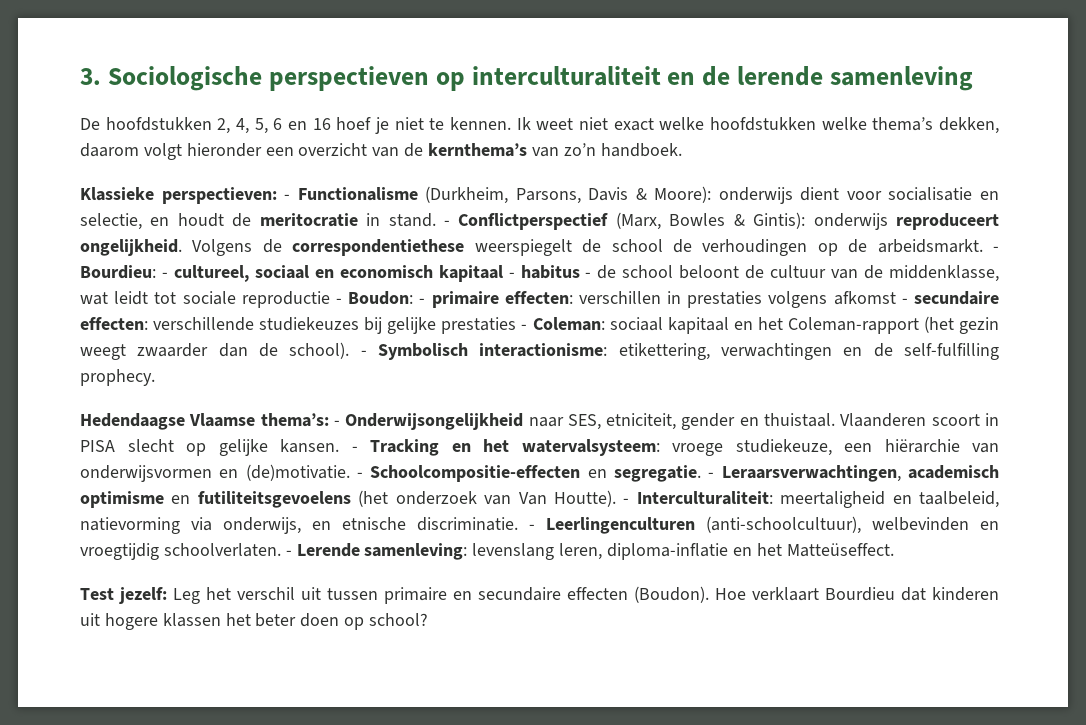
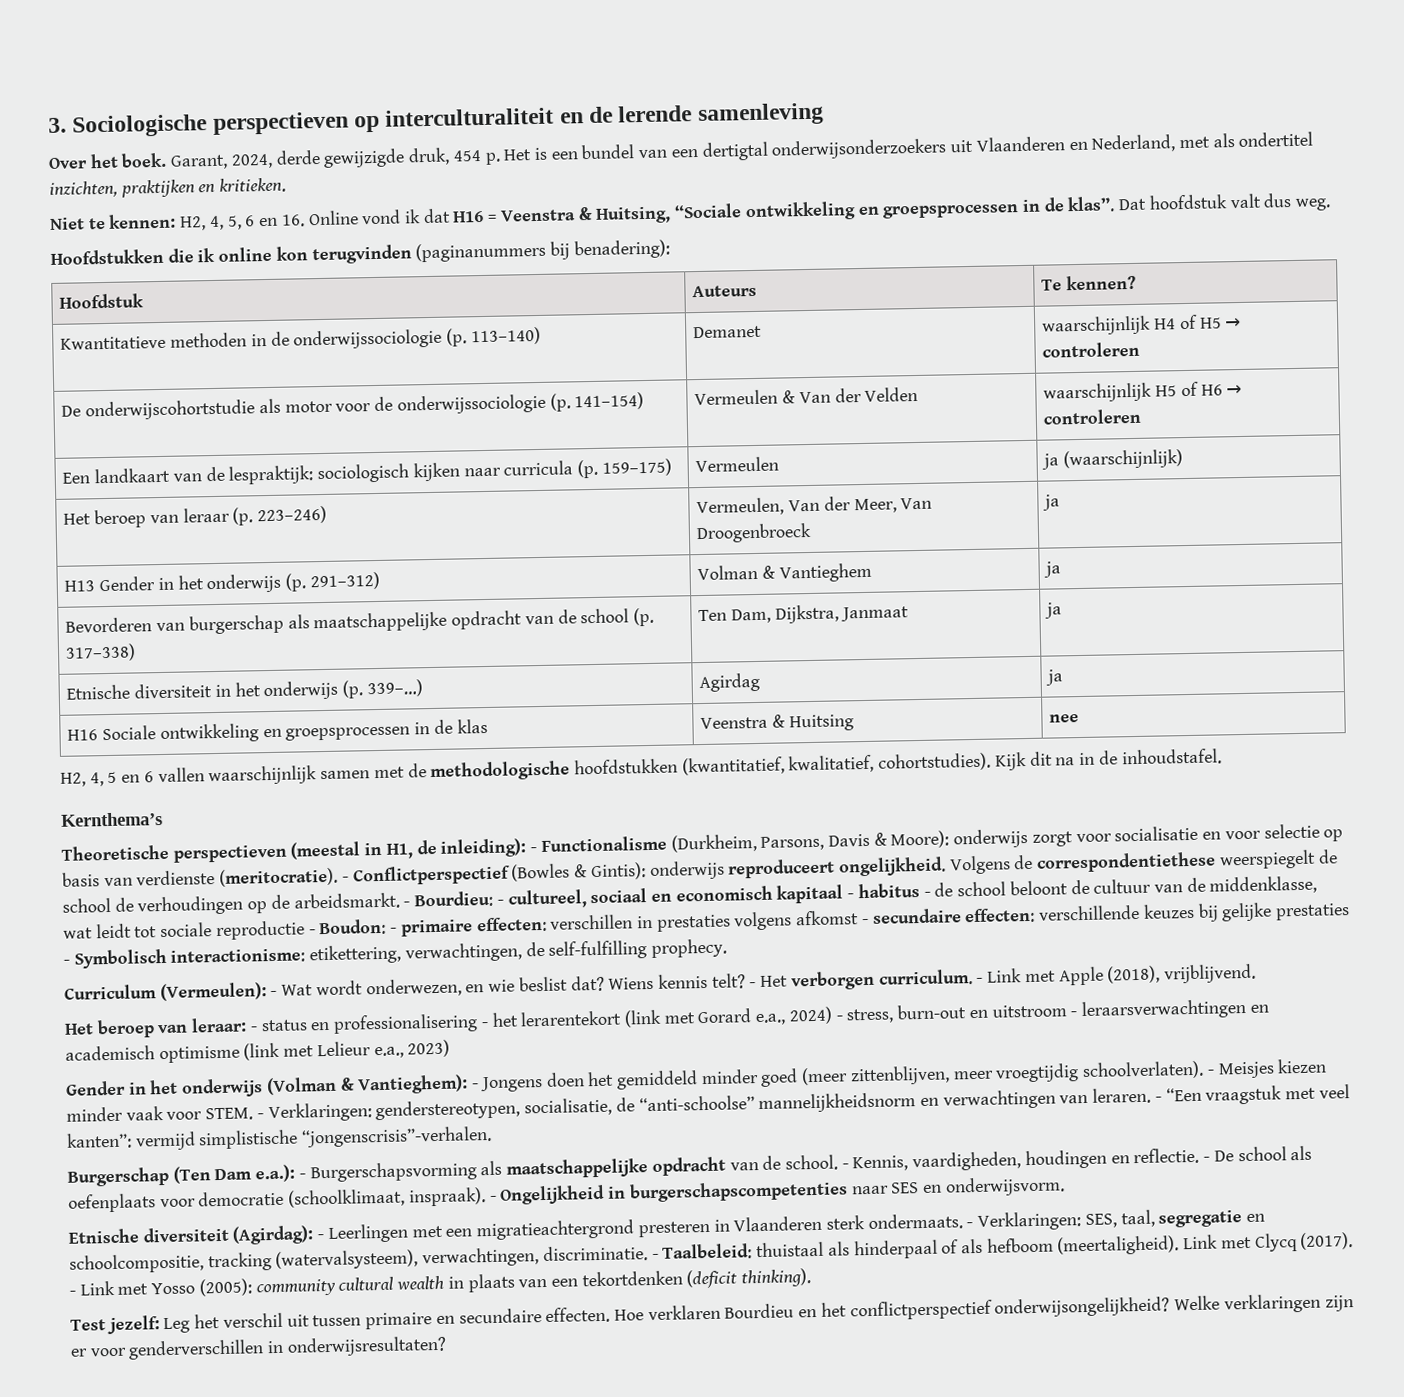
- De hoofdstukken 2, 4, 5, 6 en 16 hoef je niet te kennen. Ik weet niet exact welke hoofdstukken welke thema’s dekken, daarom volgt hieronder een overzicht van de kernthema’s van zo’n handboek.
- Klassieke perspectieven: - Functionalisme (Durkheim, Parsons, Davis & Moore): onderwijs dient voor socialisatie en selectie, en houdt de meritocratie in stand. - Conflictperspectief (Marx, Bowles & Gintis): onderwijs reproduceert ongelijkheid.
+ Over het boek. Garant, 2024, derde gewijzigde druk, 454 p. Het is een bundel van een dertigtal onderwijsonderzoekers uit Vlaanderen en Nederland, met als ondertitel inzichten, praktijken en kritieken.
+ Niet te kennen: H2, 4, 5, 6 en 16. Online vond ik dat H16 = Veenstra & Huitsing, “Sociale ontwikkeling en groepsprocessen in de klas”. Dat hoofdstuk valt dus weg.
+ Hoofdstukken die ik online kon terugvinden (paginanummers bij benadering):
+ Hoofdstuk | Auteurs | Te kennen?
+ Kwantitatieve methoden in de onderwijssociologie (p. 113–140) | Demanet | waarschijnlijk H4 of H5 → controleren
+ De onderwijscohortstudie als motor voor de onderwijssociologie (p. 141–154) | Vermeulen & Van der Velden | waarschijnlijk H5 of H6 → controleren
+ Een landkaart van de lespraktijk: sociologisch kijken naar curricula (p. 159–175) | Vermeulen | ja (waarschijnlijk)
+ Het beroep van leraar (p. 223–246) | Vermeulen, Van der Meer, Van Droogenbroeck | ja
+ H13 Gender in het onderwijs (p. 291–312) | Volman & Vantieghem | ja
+ Bevorderen van burgerschap als maatschappelijke opdracht van de school (p. 317–338) | Ten Dam, Dijkstra, Janmaat | ja
+ Etnische diversiteit in het onderwijs (p. 339–…) | Agirdag | ja
+ H16 Sociale ontwikkeling en groepsprocessen in de klas | Veenstra & Huitsing | nee
+ H2, 4, 5 en 6 vallen waarschijnlijk samen met de methodologische hoofdstukken (kwantitatief, kwalitatief, cohortstudies). Kijk dit na in de inhoudstafel.
+ Kernthema’s
+ Theoretische perspectieven (meestal in H1, de inleiding): - Functionalisme (Durkheim, Parsons, Davis & Moore): onderwijs zorgt voor socialisatie en voor selectie op basis van verdienste (meritocratie). - Conflictperspectief (Bowles & Gintis): onderwijs reproduceert ongelijkheid.
- - Bourdieu: - cultureel, sociaal en economisch kapitaal - habitus - de school beloont de cultuur van de middenklasse, wat leidt tot sociale reproductie - Boudon: - primaire effecten: verschillen in prestaties volgens afkomst - secundaire effecten: verschillende studiekeuzes bij gelijke prestaties - Coleman: sociaal kapitaal en het Coleman-rapport (het gezin weegt zwaarder dan de school). - Symbolisch interactionisme: etikettering, verwachtingen en de self-fulfilling prophecy.
+ - Bourdieu: - cultureel, sociaal en economisch kapitaal - habitus - de school beloont de cultuur van de middenklasse, wat leidt tot sociale reproductie - Boudon: - primaire effecten: verschillen in prestaties volgens afkomst - secundaire effecten: verschillende keuzes bij gelijke prestaties - Symbolisch interactionisme: etikettering, verwachtingen, de self-fulfilling prophecy.
- Hedendaagse Vlaamse thema’s: - Onderwijsongelijkheid naar SES, etniciteit, gender en thuistaal. Vlaanderen scoort in PISA slecht op gelijke kansen. - Tracking en het watervalsysteem: vroege studiekeuze, een hiërarchie van onderwijsvormen en (de)motivatie. - Schoolcompositie-effecten en segregatie. - Leraarsverwachtingen, academisch optimisme en futiliteitsgevoelens (het onderzoek van Van Houtte). - Interculturaliteit: meertaligheid en taalbeleid, natievorming via onderwijs, en etnische discriminatie. - Leerlingenculturen (anti-schoolcultuur), welbevinden en vroegtijdig schoolverlaten. - Lerende samenleving: levenslang leren, diploma-inflatie en het Matteüseffect.
+ Curriculum (Vermeulen): - Wat wordt onderwezen, en wie beslist dat? Wiens kennis telt? - Het verborgen curriculum. - Link met Apple (2018), vrijblijvend.
+ Het beroep van leraar: - status en professionalisering - het lerarentekort (link met Gorard e.a., 2024) - stress, burn-out en uitstroom - leraarsverwachtingen en academisch optimisme (link met Lelieur e.a., 2023)
+ Gender in het onderwijs (Volman & Vantieghem): - Jongens doen het gemiddeld minder goed (meer zittenblijven, meer vroegtijdig schoolverlaten). - Meisjes kiezen minder vaak voor STEM. - Verklaringen: genderstereotypen, socialisatie, de “anti-schoolse” mannelijkheidsnorm en verwachtingen van leraren. - “Een vraagstuk met veel kanten”: vermijd simplistische “jongenscrisis”-verhalen.
+ Burgerschap (Ten Dam e.a.): - Burgerschapsvorming als maatschappelijke opdracht van de school. - Kennis, vaardigheden, houdingen en reflectie. - De school als oefenplaats voor democratie (schoolklimaat, inspraak). - Ongelijkheid in burgerschapscompetenties naar SES en onderwijsvorm.
+ Etnische diversiteit (Agirdag): - Leerlingen met een migratieachtergrond presteren in Vlaanderen sterk ondermaats. - Verklaringen: SES, taal, segregatie en schoolcompositie, tracking (watervalsysteem), verwachtingen, discriminatie. - Taalbeleid: thuistaal als hinderpaal of als hefboom (meertaligheid). Link met Clycq (2017). - Link met Yosso (2005): community cultural wealth in plaats van een tekortdenken (deficit thinking).
- Test jezelf: Leg het verschil uit tussen primaire en secundaire effecten (Boudon). Hoe verklaart Bourdieu dat kinderen uit hogere klassen het beter doen op school?
+ Test jezelf: Leg het verschil uit tussen primaire en secundaire effecten. Hoe verklaren Bourdieu en het conflictperspectief onderwijsongelijkheid? Welke verklaringen zijn er voor genderverschillen in onderwijsresultaten?

